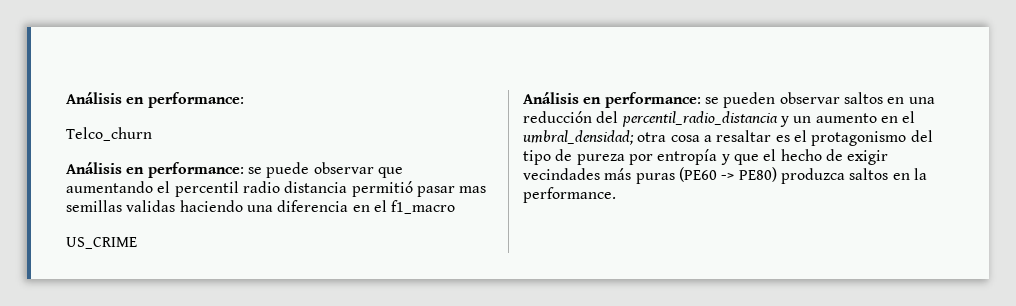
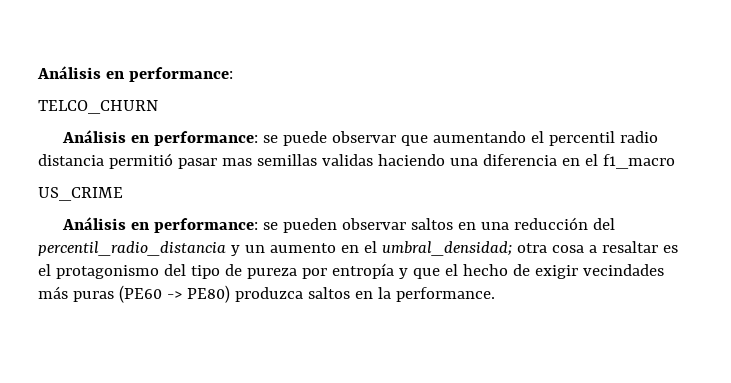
- Telco_churn
+ TELCO_CHURN

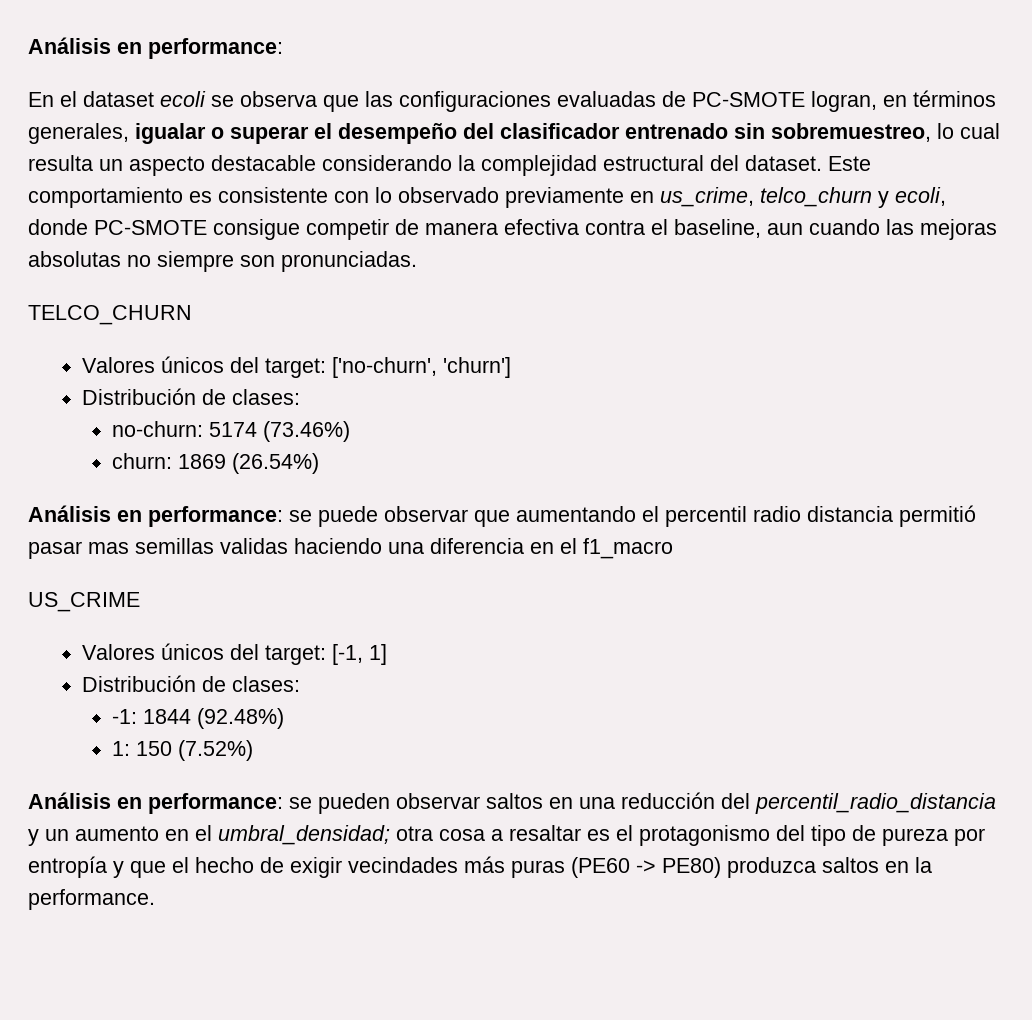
+ En el dataset ecoli se observa que las configuraciones evaluadas de PC-SMOTE logran, en términos generales, igualar o superar el desempeño del clasificador entrenado sin sobremuestreo, lo cual resulta un aspecto destacable considerando la complejidad estructural del dataset. Este comportamiento es consistente con lo observado previamente en us_crime, telco_churn y ecoli, donde PC-SMOTE consigue competir de manera efectiva contra el baseline, aun cuando las mejoras absolutas no siempre son pronunciadas.
  TELCO_CHURN
+ Valores únicos del target: ['no-churn', 'churn']
+ Distribución de clases:
+ no-churn: 5174 (73.46%)
+ churn: 1869 (26.54%)
+ Valores únicos del target: [-1, 1]
+ Distribución de clases:
+ -1: 1844 (92.48%)
+ 1: 150 (7.52%)

